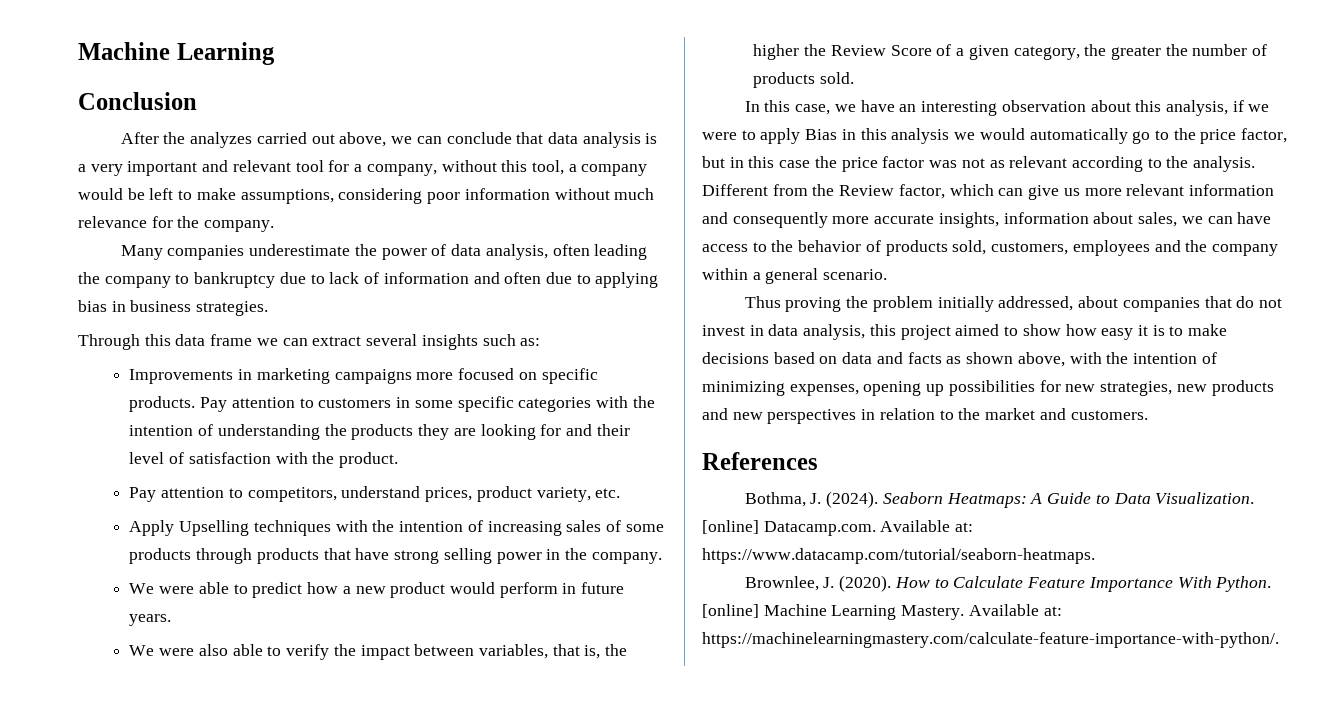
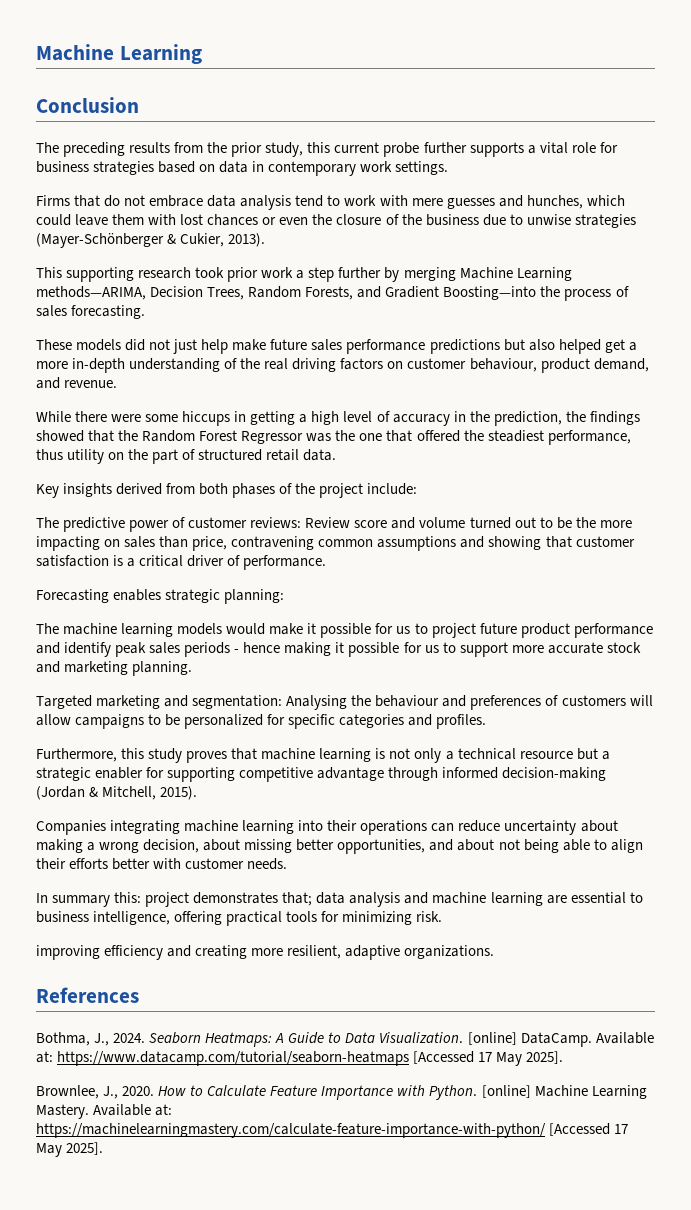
- After the analyzes carried out above, we can conclude that data analysis is a very important and relevant tool for a company, without this tool, a company would be left to make assumptions, considering poor information without much relevance for the company.
- Many companies underestimate the power of data analysis, often leading the company to bankruptcy due to lack of information and often due to applying bias in business strategies.
- Through this data frame we can extract several insights such as:
- Improvements in marketing campaigns more focused on specific products. Pay attention to customers in some specific categories with the intention of understanding the products they are looking for and their level of satisfaction with the product.
- Pay attention to competitors, understand prices, product variety, etc.
- Apply Upselling techniques with the intention of increasing sales of some products through products that have strong selling power in the company.
- We were able to predict how a new product would perform in future years.
- We were also able to verify the impact between variables, that is, the higher the Review Score of a given category, the greater the number of products sold.
- In this case, we have an interesting observation about this analysis, if we were to apply Bias in this analysis we would automatically go to the price factor, but in this case the price factor was not as relevant according to the analysis. Different from the Review factor, which can give us more relevant information and consequently more accurate insights, information about sales, we can have access to the behavior of products sold, customers, employees and the company within a general scenario.
- Thus proving the problem initially addressed, about companies that do not invest in data analysis, this project aimed to show how easy it is to make decisions based on data and facts as shown above, with the intention of minimizing expenses, opening up possibilities for new strategies, new products and new perspectives in relation to the market and customers.
+ The preceding results from the prior study, this current probe further supports a vital role for business strategies based on data in contemporary work settings.
+ Firms that do not embrace data analysis tend to work with mere guesses and hunches, which could leave them with lost chances or even the closure of the business due to unwise strategies (Mayer-Schönberger & Cukier, 2013).
+ This supporting research took prior work a step further by merging Machine Learning methods—ARIMA, Decision Trees, Random Forests, and Gradient Boosting—into the process of sales forecasting.
+ These models did not just help make future sales performance predictions but also helped get a more in-depth understanding of the real driving factors on customer behaviour, product demand, and revenue.
+ While there were some hiccups in getting a high level of accuracy in the prediction, the findings showed that the Random Forest Regressor was the one that offered the steadiest performance, thus utility on the part of structured retail data.
+ Key insights derived from both phases of the project include:
+ The predictive power of customer reviews: Review score and volume turned out to be the more impacting on sales than price, contravening common assumptions and showing that customer satisfaction is a critical driver of performance.
+ Forecasting enables strategic planning:
+ The machine learning models would make it possible for us to project future product performance and identify peak sales periods - hence making it possible for us to support more accurate stock and marketing planning.
+ Targeted marketing and segmentation: Analysing the behaviour and preferences of customers will allow campaigns to be personalized for specific categories and profiles.
+ Furthermore, this study proves that machine learning is not only a technical resource but a strategic enabler for supporting competitive advantage through informed decision-making (Jordan & Mitchell, 2015).
+ Companies integrating machine learning into their operations can reduce uncertainty about making a wrong decision, about missing better opportunities, and about not being able to align their efforts better with customer needs.
+ In summary this: project demonstrates that; data analysis and machine learning are essential to business intelligence, offering practical tools for minimizing risk.
+ improving efficiency and creating more resilient, adaptive organizations.
- Bothma, J. (2024).
+ Bothma, J., 2024.
- [online] Datacamp.com. Available at: https://www.datacamp.com/tutorial/seaborn-heatmaps.
+ [online] DataCamp. Available at: https://www.datacamp.com/tutorial/seaborn-heatmaps [Accessed 17 May 2025].
- Brownlee, J. (2020).
+ Brownlee, J., 2020.
- How to Calculate Feature Importance With Python.
+ How to Calculate Feature Importance with Python.
- Available at: https://machinelearningmastery.com/calculate-feature-importance-with-python/.
+ Available at: https://machinelearningmastery.com/calculate-feature-importance-with-python/ [Accessed 17 May 2025].

